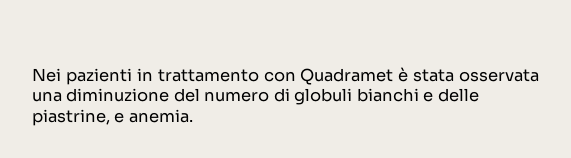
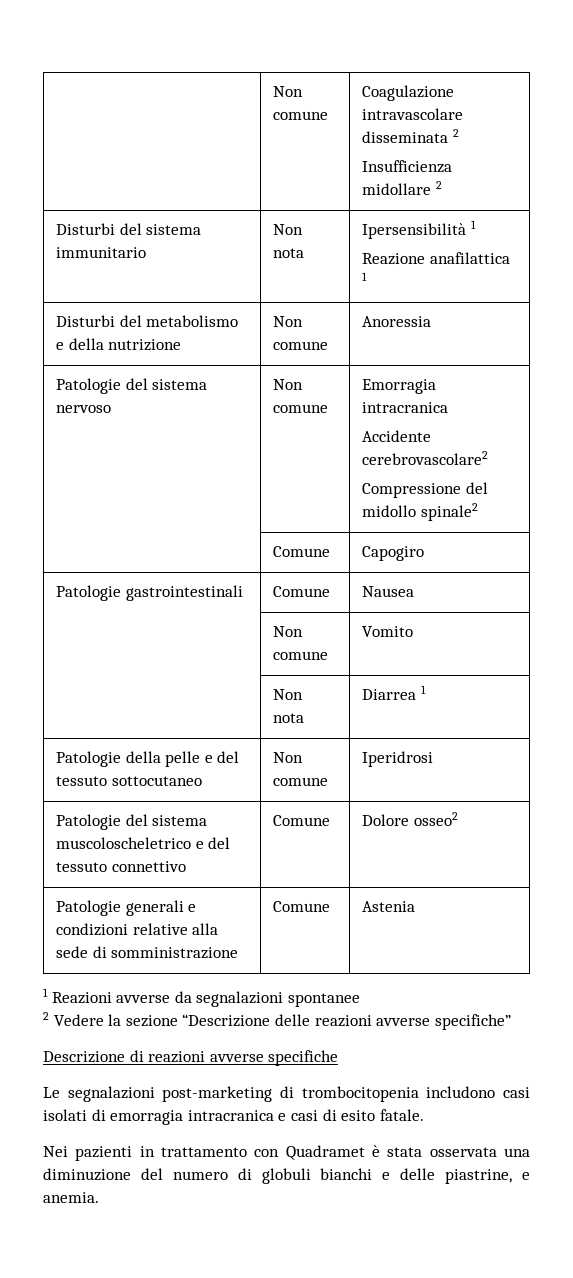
+ | Non comune | Coagulazione intravascolare disseminata 2
+ Insufficienza midollare 2
+ Disturbi del sistema immunitario | Non nota | Ipersensibilità 1
+ Reazione anafilattica 1
+ Disturbi del metabolismo e della nutrizione | Non comune | Anoressia
+ Patologie del sistema nervoso | Non comune | Emorragia intracranica
+ Accidente cerebrovascolare2
+ Compressione del midollo spinale2
+ | Comune | Capogiro
+ Patologie gastrointestinali | Comune | Nausea
+ | Non comune | Vomito
+ | Non nota | Diarrea 1
+ Patologie della pelle e del tessuto sottocutaneo | Non comune | Iperidrosi
+ Patologie del sistema muscoloscheletrico e del tessuto connettivo | Comune | Dolore osseo2
+ Patologie generali e condizioni relative alla sede di somministrazione | Comune | Astenia
+ 1 Reazioni avverse da segnalazioni spontanee
+ 2 Vedere la sezione “Descrizione delle reazioni avverse specifiche”
+ Descrizione di reazioni avverse specifiche
+ Le segnalazioni post-marketing di trombocitopenia includono casi isolati di emorragia intracranica e casi di esito fatale.

